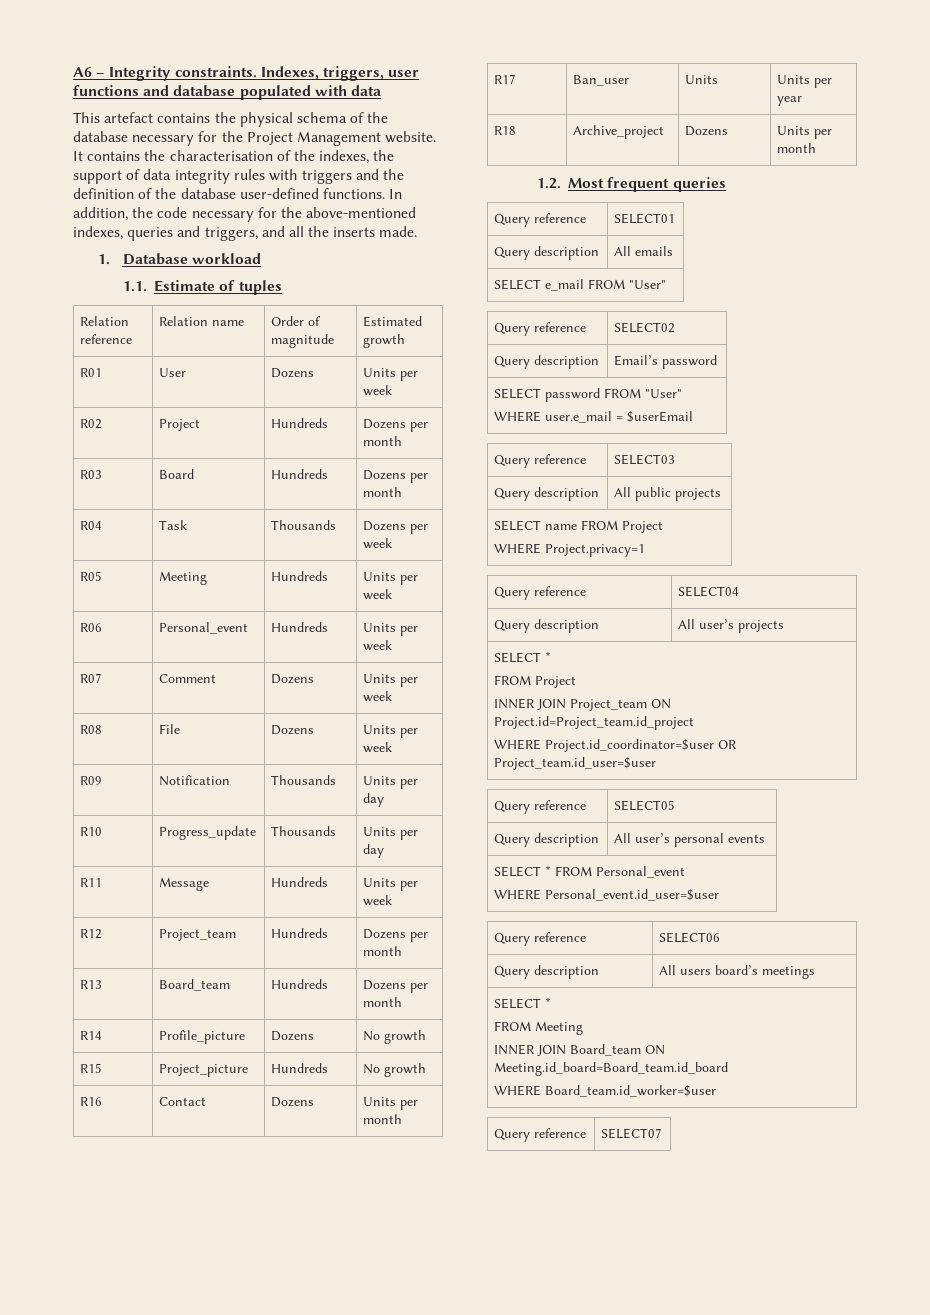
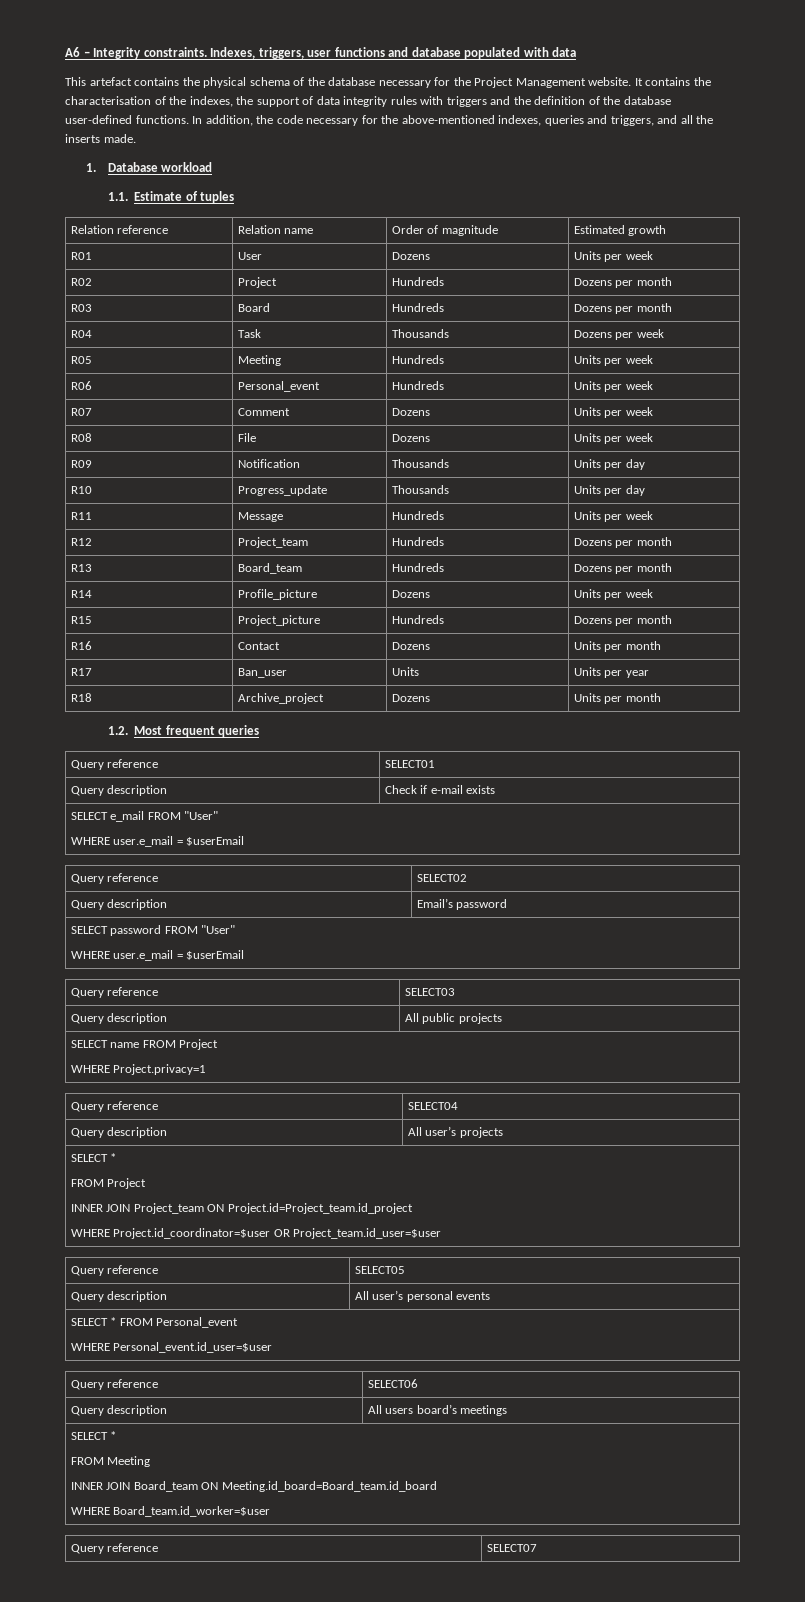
- R14 | Profile_picture | Dozens | No growth
+ R14 | Profile_picture | Dozens | Units per week
- R15 | Project_picture | Hundreds | No growth
+ R15 | Project_picture | Hundreds | Dozens per month
- Query description | All emails
+ Query description | Check if e-mail exists
  SELECT e_mail FROM "User"
+ WHERE user.e_mail = $userEmail

